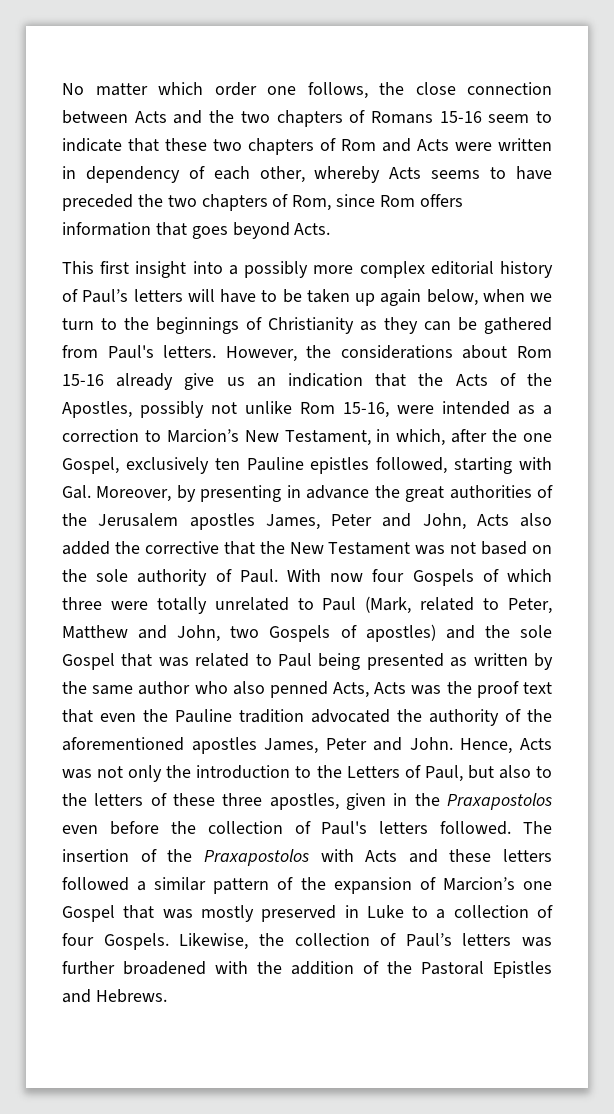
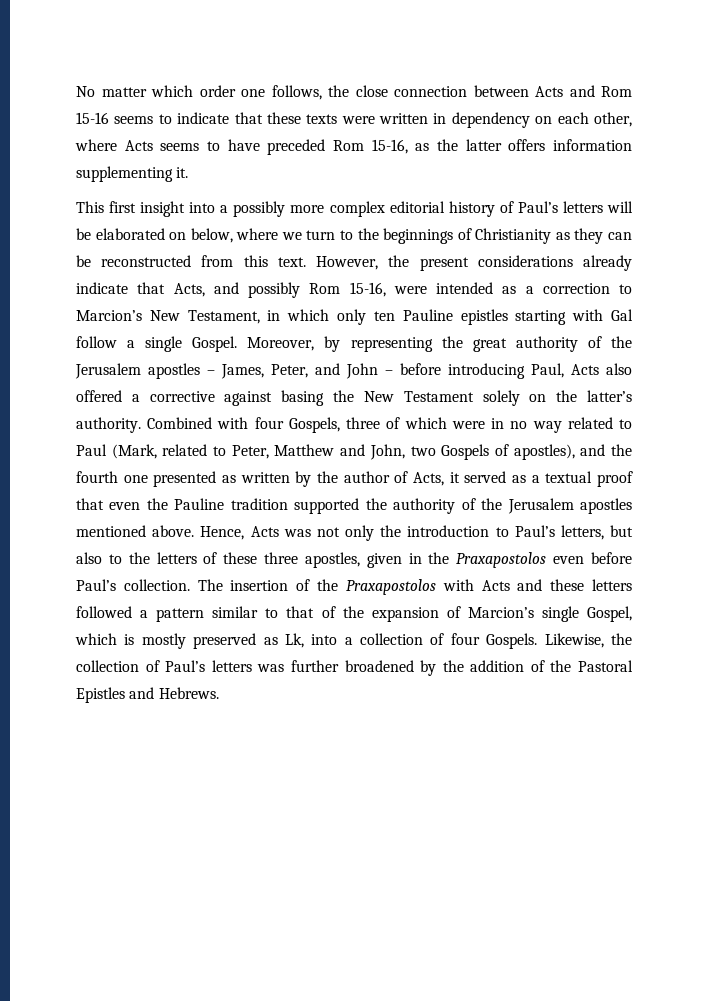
- No matter which order one follows, the close connection between Acts and the two chapters of Romans 15-16 seem to indicate that these two chapters of Rom and Acts were written in dependency of each other, whereby Acts seems to have preceded the two chapters of Rom, since Rom offers information that goes beyond Acts.
+ No matter which order one follows, the close connection between Acts and Rom 15-16 seems to indicate that these texts were written in dependency on each other, where Acts seems to have preceded Rom 15-16, as the latter offers information supplementing it.
- This first insight into a possibly more complex editorial history of Paul’s letters will have to be taken up again below, when we turn to the beginnings of Christianity as they can be gathered from Paul's letters. However, the considerations about Rom 15-16 already give us an indication that the Acts of the Apostles, possibly not unlike Rom 15-16, were intended as a correction to Marcion’s New Testament, in which, after the one Gospel, exclusively ten Pauline epistles followed, starting with Gal. Moreover, by presenting in advance the great authorities of the Jerusalem apostles James, Peter and John, Acts also added the corrective that the New Testament was not based on the sole authority of Paul. With now four Gospels of which three were totally unrelated to Paul (Mark, related to Peter, Matthew and John, two Gospels of apostles) and the sole Gospel that was related to Paul being presented as written by the same author who also penned Acts, Acts was the proof text that even the Pauline tradition advocated the authority of the aforementioned apostles James, Peter and John.
+ This first insight into a possibly more complex editorial history of Paul’s letters will be elaborated on below, where we turn to the beginnings of Christianity as they can be reconstructed from this text. However, the present considerations already indicate that Acts, and possibly Rom 15-16, were intended as a correction to Marcion’s New Testament, in which only ten Pauline epistles starting with Gal follow a single Gospel. Moreover, by representing the great authority of the Jerusalem apostles – James, Peter, and John – before introducing Paul, Acts also offered a corrective against basing the New Testament solely on the latter’s authority. Combined with four Gospels, three of which were in no way related to Paul (Mark, related to Peter, Matthew and John, two Gospels of apostles), and the fourth one presented as written by the author of Acts, it served as a textual proof that even the Pauline tradition supported the authority of the Jerusalem apostles mentioned above.
- Hence, Acts was not only the introduction to the Letters of Paul, but also to the letters of these three apostles, given in the Praxapostolos even before the collection of Paul's letters followed.
+ Hence, Acts was not only the introduction to Paul’s letters, but also to the letters of these three apostles, given in the Praxapostolos even before Paul’s collection.
- The insertion of the Praxapostolos with Acts and these letters followed a similar pattern of the expansion of Marcion’s one Gospel that was mostly preserved in Luke to a collection of four Gospels.
+ The insertion of the Praxapostolos with Acts and these letters followed a pattern similar to that of the expansion of Marcion’s single Gospel, which is mostly preserved as Lk, into a collection of four Gospels.
- Likewise, the collection of Paul’s letters was further broadened with the addition of the Pastoral Epistles and Hebrews.
+ Likewise, the collection of Paul’s letters was further broadened by the addition of the Pastoral Epistles and Hebrews.

